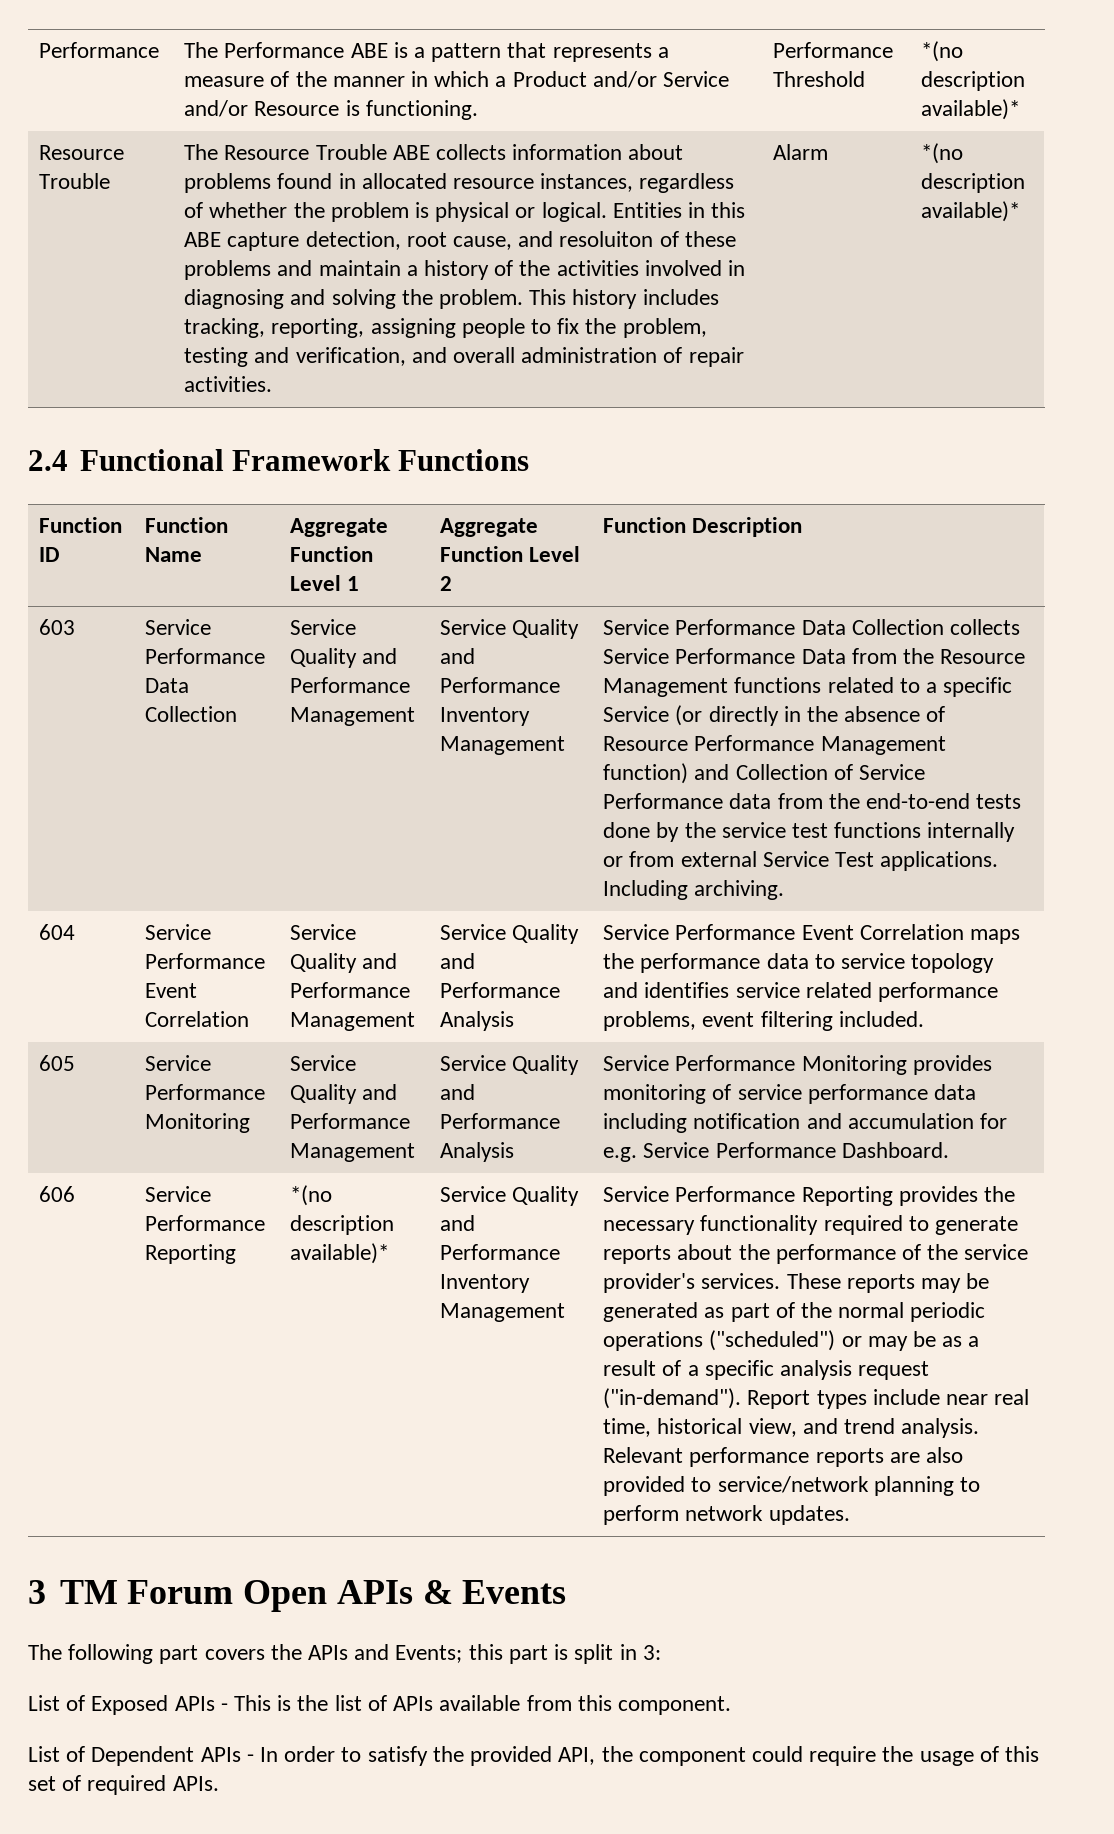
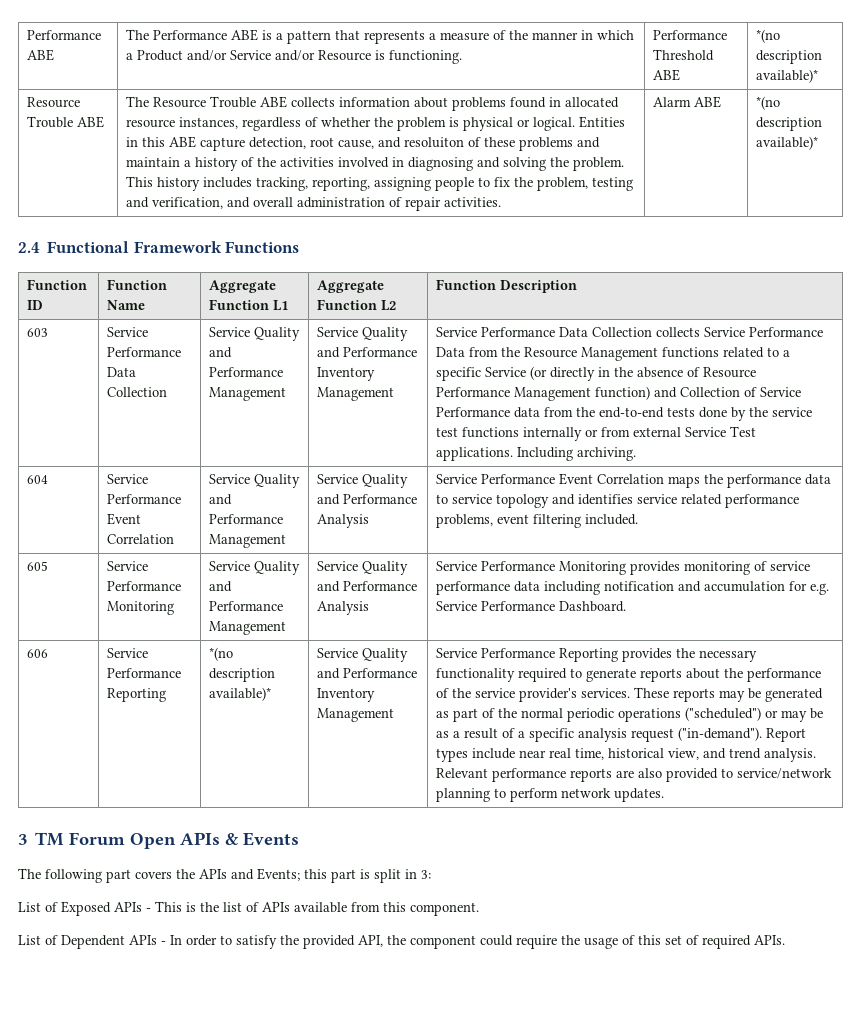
- Performance | The Performance ABE is a pattern that represents a measure of the manner in which a Product and/or Service and/or Resource is functioning. | Performance Threshold | *(no description available)*
- Resource Trouble
+ Performance ABE | The Performance ABE is a pattern that represents a measure of the manner in which a Product and/or Service and/or Resource is functioning. | Performance Threshold ABE | *(no description available)*
+ Resource Trouble ABE
- Alarm
+ Alarm ABE
- Function ID | Function Name | Aggregate Function Level 1 | Aggregate Function Level 2 | Function Description
+ Function ID | Function Name | Aggregate Function L1 | Aggregate Function L2 | Function Description

